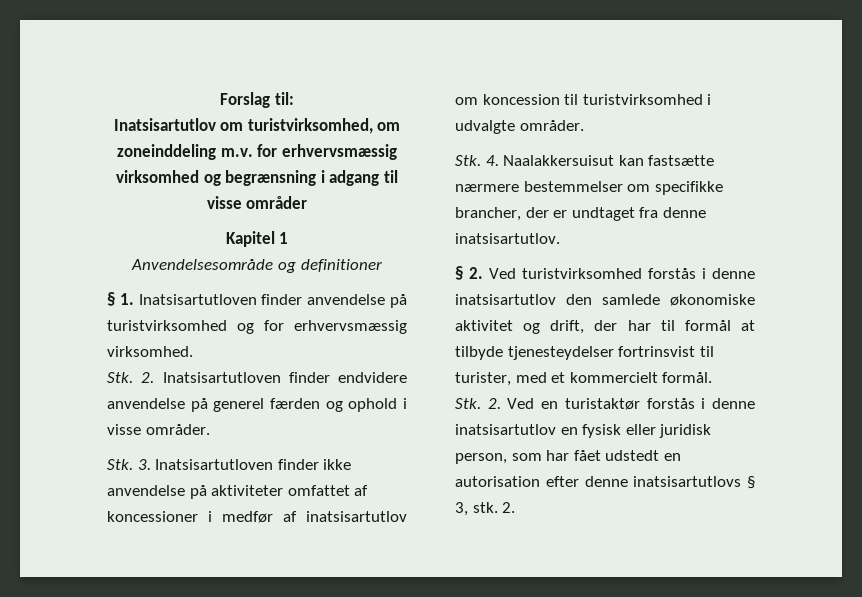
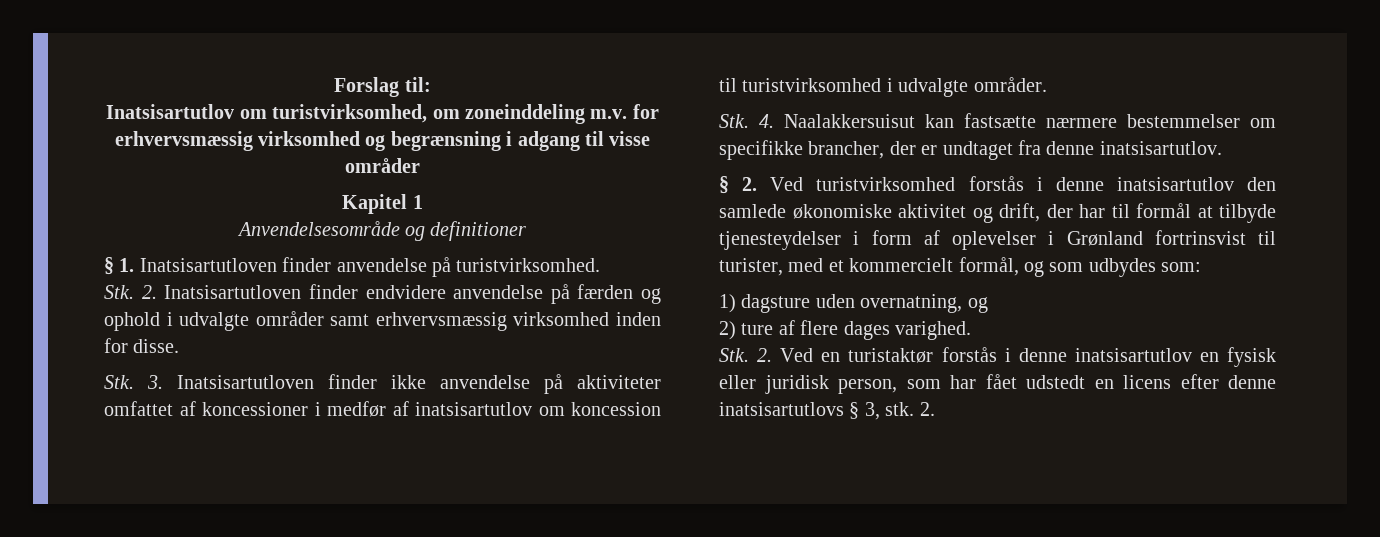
- § 1. Inatsisartutloven finder anvendelse på turistvirksomhed og for erhvervsmæssig virksomhed.
+ § 1. Inatsisartutloven finder anvendelse på turistvirksomhed.
- Stk. 2. Inatsisartutloven finder endvidere anvendelse på generel færden og ophold i visse områder.
+ Stk. 2. Inatsisartutloven finder endvidere anvendelse på færden og ophold i udvalgte områder samt erhvervsmæssig virksomhed inden for disse.
- § 2. Ved turistvirksomhed forstås i denne inatsisartutlov den samlede økonomiske aktivitet og drift, der har til formål at tilbyde tjenesteydelser fortrinsvist til turister, med et kommercielt formål.
+ § 2. Ved turistvirksomhed forstås i denne inatsisartutlov den samlede økonomiske aktivitet og drift, der har til formål at tilbyde tjenesteydelser i form af oplevelser i Grønland fortrinsvist til turister, med et kommercielt formål, og som udbydes som:
+ 1) dagsture uden overnatning, og
+ 2) ture af flere dages varighed.
- Stk. 2. Ved en turistaktør forstås i denne inatsisartutlov en fysisk eller juridisk person, som har fået udstedt en autorisation efter denne inatsisartutlovs § 3, stk.
+ Stk. 2. Ved en turistaktør forstås i denne inatsisartutlov en fysisk eller juridisk person, som har fået udstedt en licens efter denne inatsisartutlovs § 3, stk.

